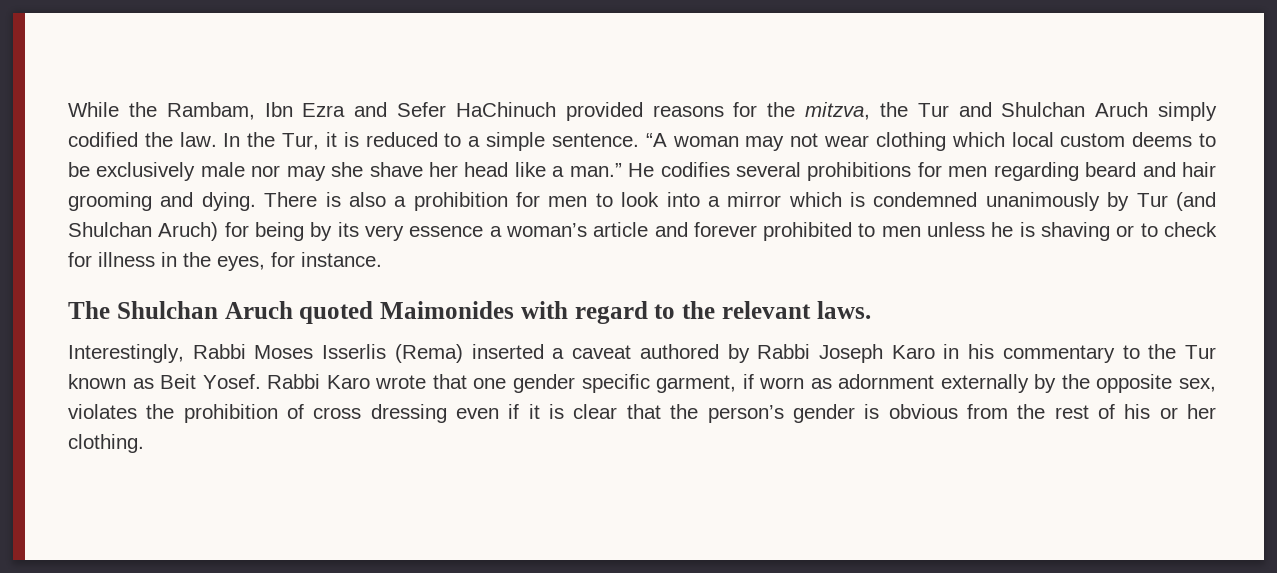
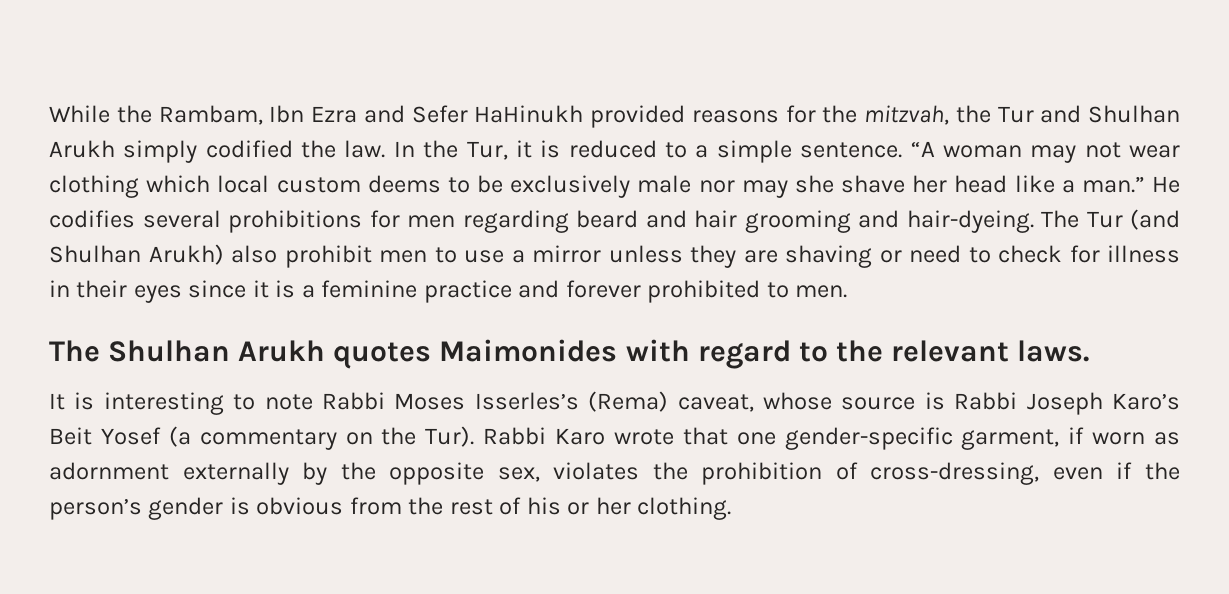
- While the Rambam, Ibn Ezra and Sefer HaChinuch provided reasons for the mitzva, the Tur and Shulchan Aruch simply codified the law.
+ While the Rambam, Ibn Ezra and Sefer HaHinukh provided reasons for the mitzvah, the Tur and Shulhan Arukh simply codified the law.
- He codifies several prohibitions for men regarding beard and hair grooming and dying. There is also a prohibition for men to look into a mirror which is condemned unanimously by Tur (and Shulchan Aruch) for being by its very essence a woman’s article and forever prohibited to men unless he is shaving or to check for illness in the eyes, for instance.
- The Shulchan Aruch quoted Maimonides with regard to the relevant laws.
+ He codifies several prohibitions for men regarding beard and hair grooming and hair-dyeing. The Tur (and Shulhan Arukh) also prohibit men to use a mirror unless they are shaving or need to check for illness in their eyes since it is a feminine practice and forever prohibited to men.
+ The Shulhan Arukh quotes Maimonides with regard to the relevant laws.
- Interestingly, Rabbi Moses Isserlis (Rema) inserted a caveat authored by Rabbi Joseph Karo in his commentary to the Tur known as Beit Yosef.
+ It is interesting to note Rabbi Moses Isserles’s (Rema) caveat, whose source is Rabbi Joseph Karo’s Beit Yosef (a commentary on the Tur).
- Rabbi Karo wrote that one gender specific garment, if worn as adornment externally by the opposite sex, violates the prohibition of cross dressing even if it is clear that the person’s gender is obvious from the rest of his or her clothing.
+ Rabbi Karo wrote that one gender-specific garment, if worn as adornment externally by the opposite sex, violates the prohibition of cross-dressing, even if the person’s gender is obvious from the rest of his or her clothing.

